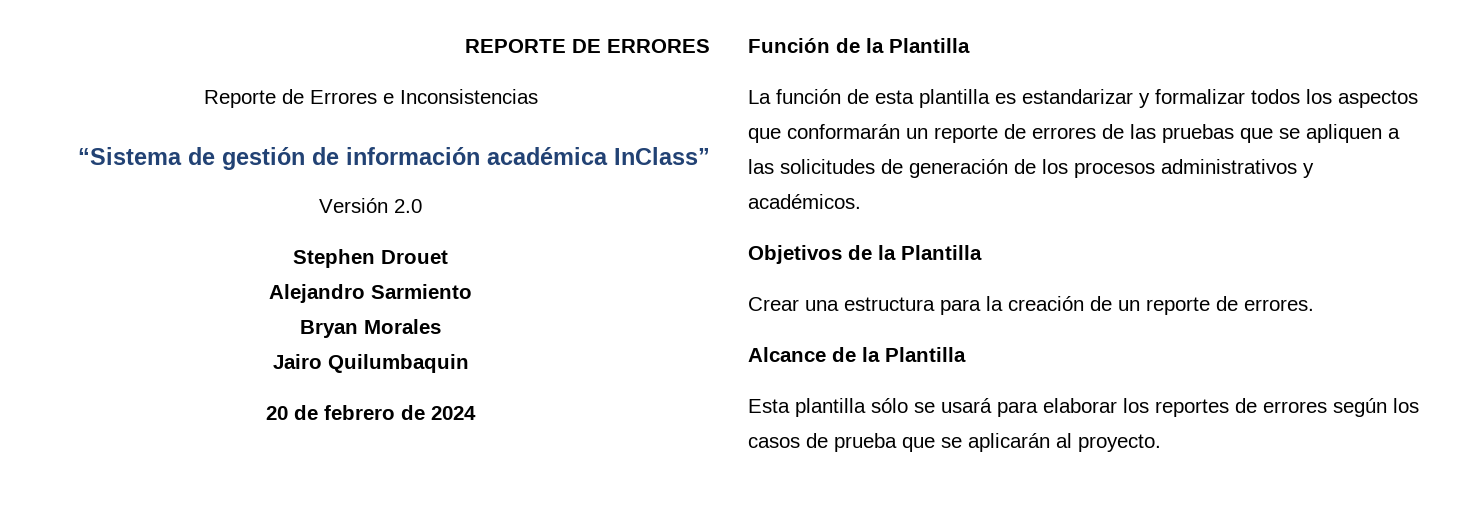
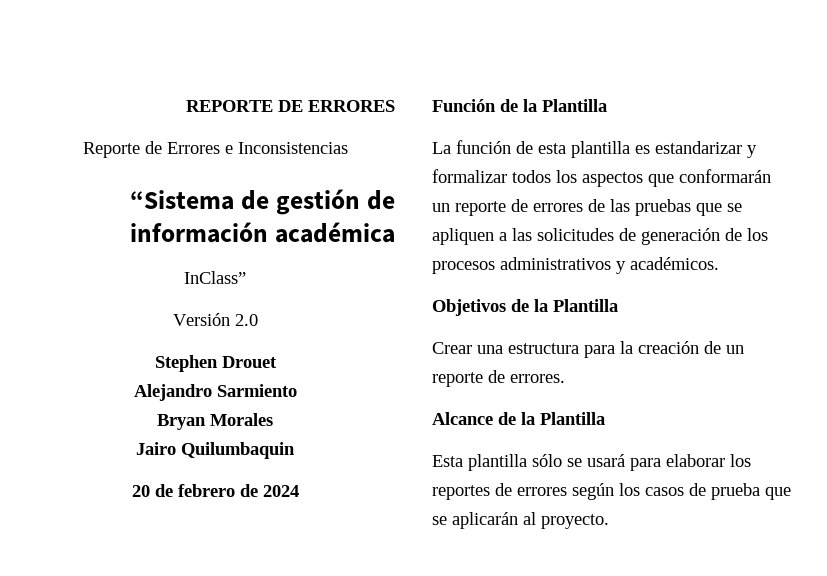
- “Sistema de gestión de información académica InClass”
+ “Sistema de gestión de información académica
+ InClass”

